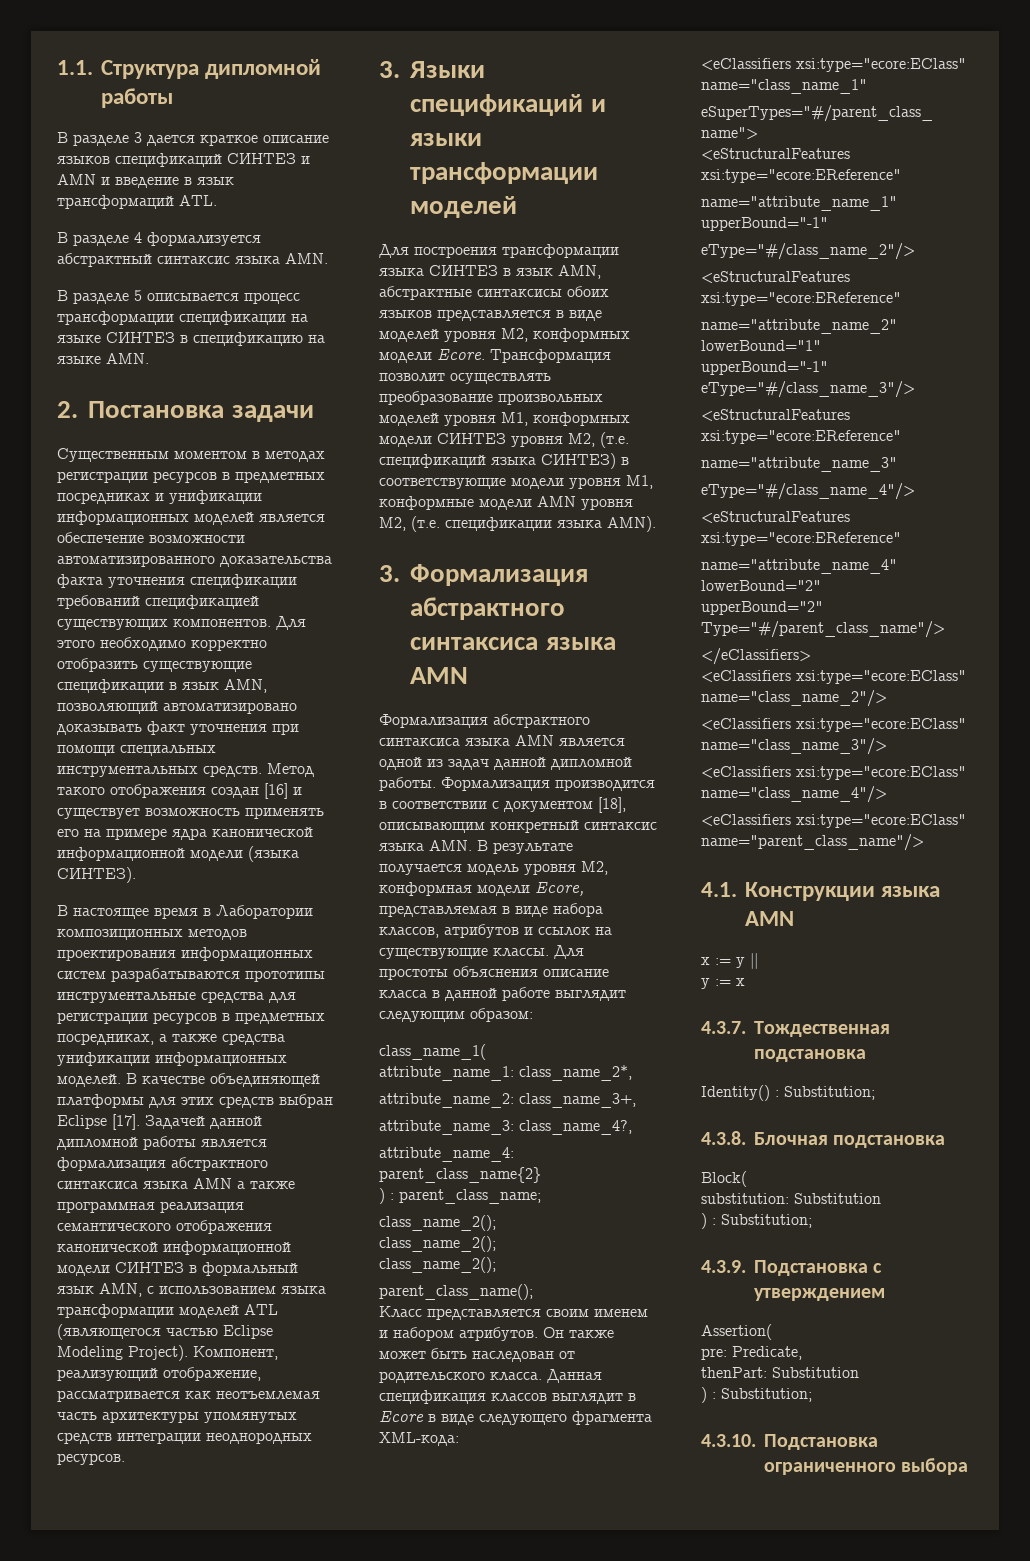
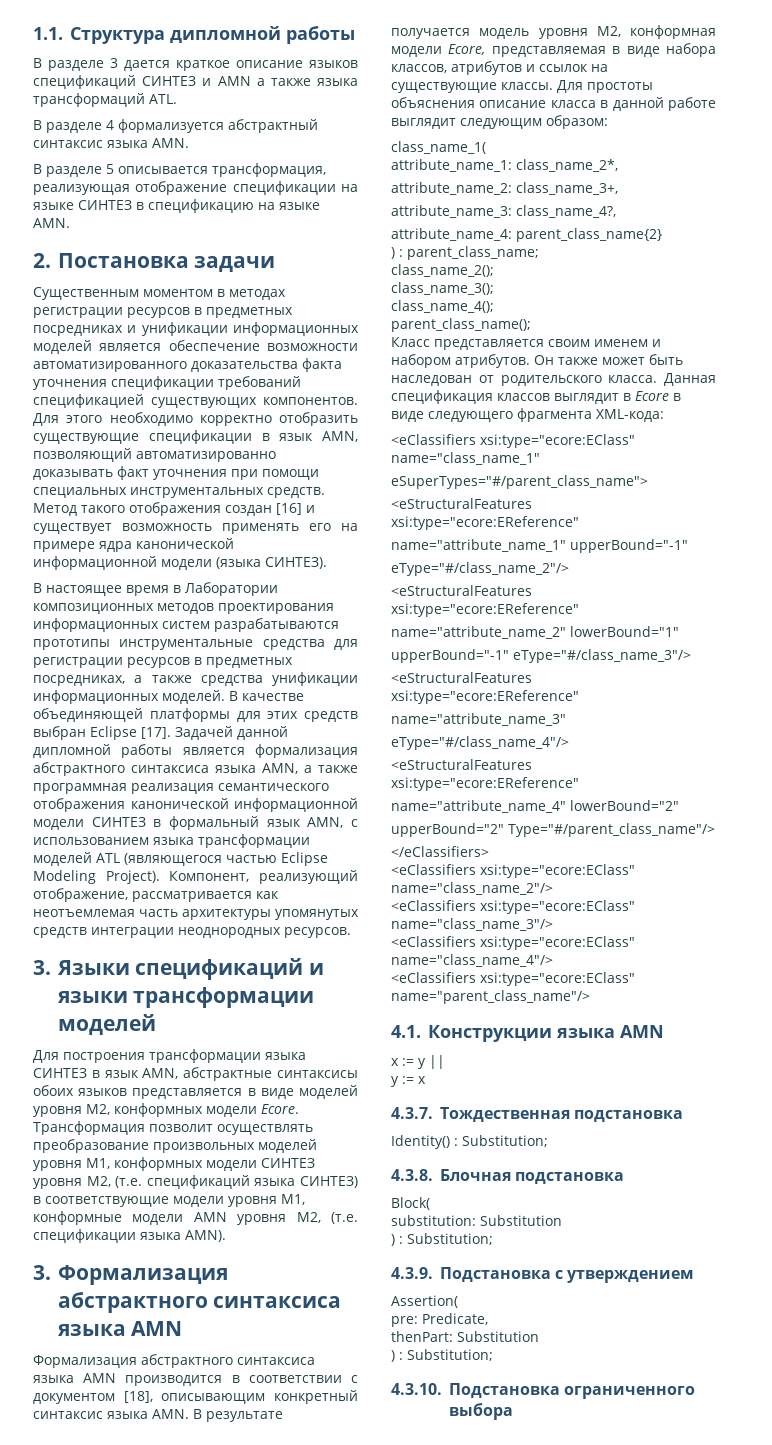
- В разделе 3 дается краткое описание языков спецификаций СИНТЕЗ и AMN и введение в язык трансформаций ATL.
+ В разделе 3 дается краткое описание языков спецификаций СИНТЕЗ и AMN а также языка трансформаций ATL.
- В разделе 5 описывается процесс трансформации спецификации на языке СИНТЕЗ в спецификацию на языке AMN.
+ В разделе 5 описывается трансформация, реализующая отображение спецификации на языке СИНТЕЗ в спецификацию на языке AMN.
- Для этого необходимо корректно отобразить существующие спецификации в язык AMN, позволяющий автоматизировано доказывать факт уточнения при помощи специальных инструментальных средств.
+ Для этого необходимо корректно отобразить существующие спецификации в язык AMN, позволяющий автоматизированно доказывать факт уточнения при помощи специальных инструментальных средств.
- Задачей данной дипломной работы является формализация абстрактного синтаксиса языка AMN а также программная реализация семантического отображения канонической информационной модели СИНТЕЗ в формальный язык AMN, с использованием языка трансформации моделей ATL (являющегося частью Eclipse Modeling Project).
+ Задачей данной дипломной работы является формализация абстрактного синтаксиса языка AMN, а также программная реализация семантического отображения канонической информационной модели СИНТЕЗ в формальный язык AMN, с использованием языка трансформации моделей ATL (являющегося частью Eclipse Modeling Project).
- Формализация абстрактного синтаксиса языка AMN является одной из задач данной дипломной работы. Формализация производится в соответствии с документом [18], описывающим конкретный синтаксис языка AMN. В результате получается модель уровня M2, конформная модели Ecore, представляемая в виде набора классов, атрибутов и ссылок на существующие классы.
+ Формализация абстрактного синтаксиса языка AMN производится в соответствии с документом [18], описывающим конкретный синтаксис языка AMN. В результате получается модель уровня M2, конформная модели Ecore, представляемая в виде набора классов, атрибутов и ссылок на существующие классы.
  ) : parent_class_name;
  class_name_2();
- class_name_2();
- class_name_2();
+ class_name_3();
+ class_name_4();

